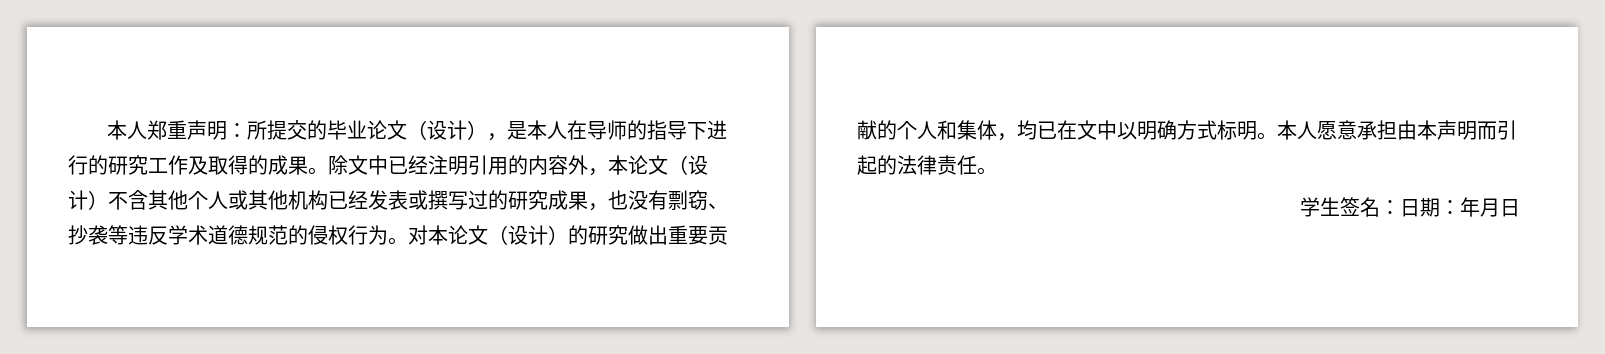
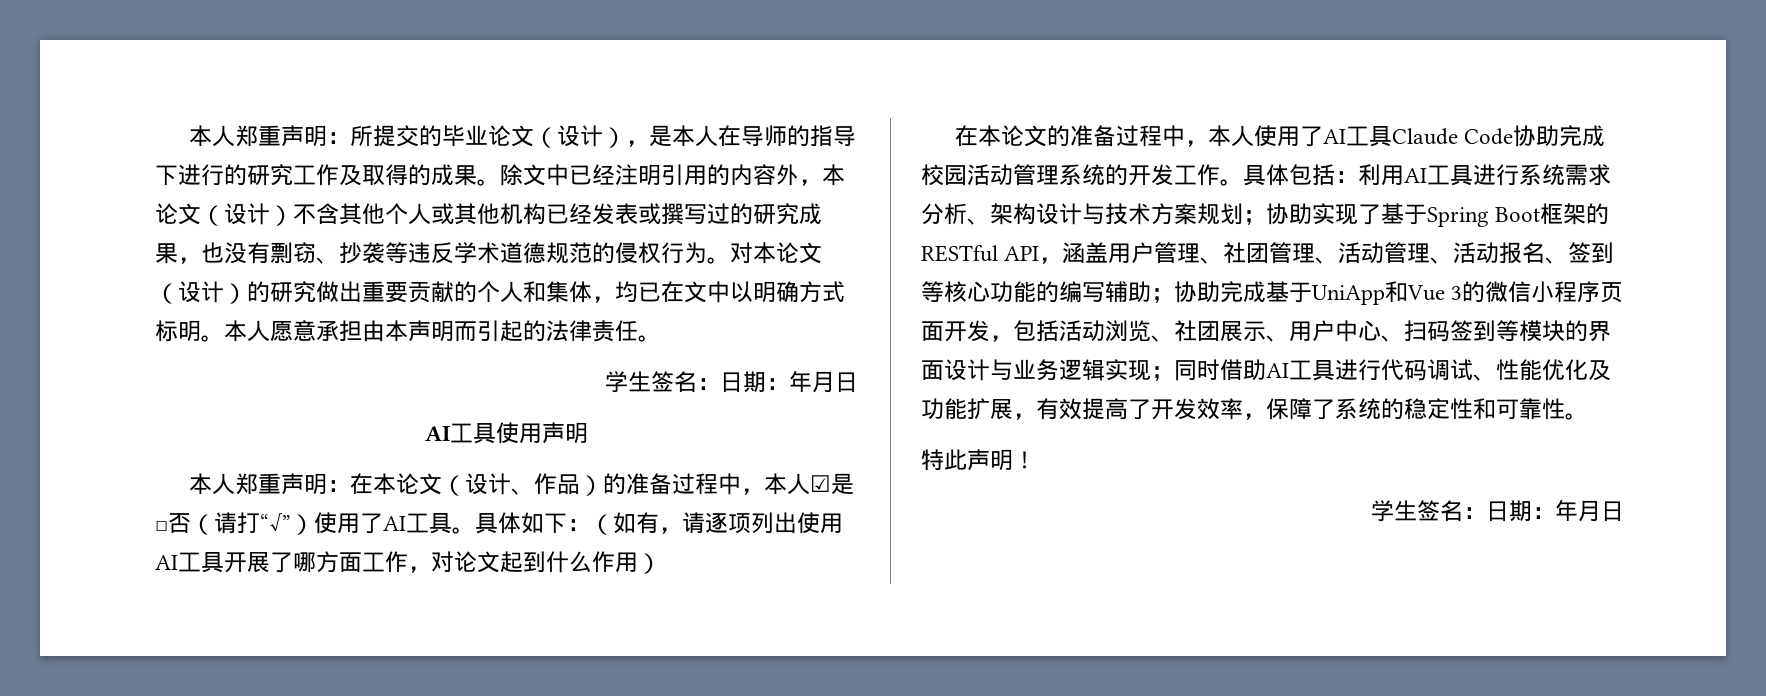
+ AI工具使用声明
+ 本人郑重声明：在本论文（设计、作品）的准备过程中，本人☑是□否（请打“√”）使用了AI工具。具体如下：（如有，请逐项列出使用AI工具开展了哪方面工作，对论文起到什么作用）
+ 在本论文的准备过程中，本人使用了AI工具Claude Code协助完成校园活动管理系统的开发工作。具体包括：利用AI工具进行系统需求分析、架构设计与技术方案规划；协助实现了基于Spring Boot框架的RESTful API，涵盖用户管理、社团管理、活动管理、活动报名、签到等核心功能的编写辅助；协助完成基于UniApp和Vue 3的微信小程序页面开发，包括活动浏览、社团展示、用户中心、扫码签到等模块的界面设计与业务逻辑实现；同时借助AI工具进行代码调试、性能优化及功能扩展，有效提高了开发效率，保障了系统的稳定性和可靠性。
+ 特此声明！
+ 学生签名：日期：年月日

